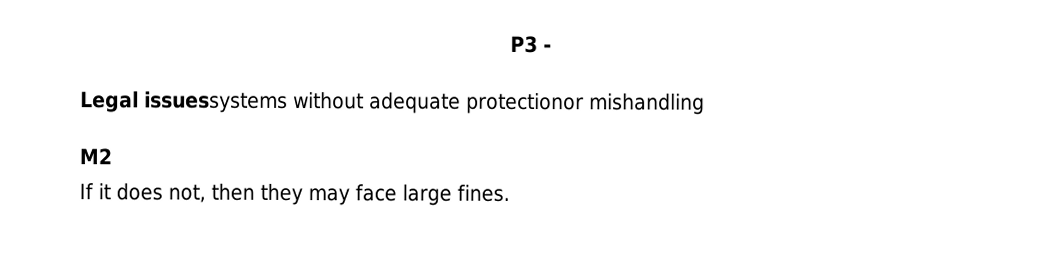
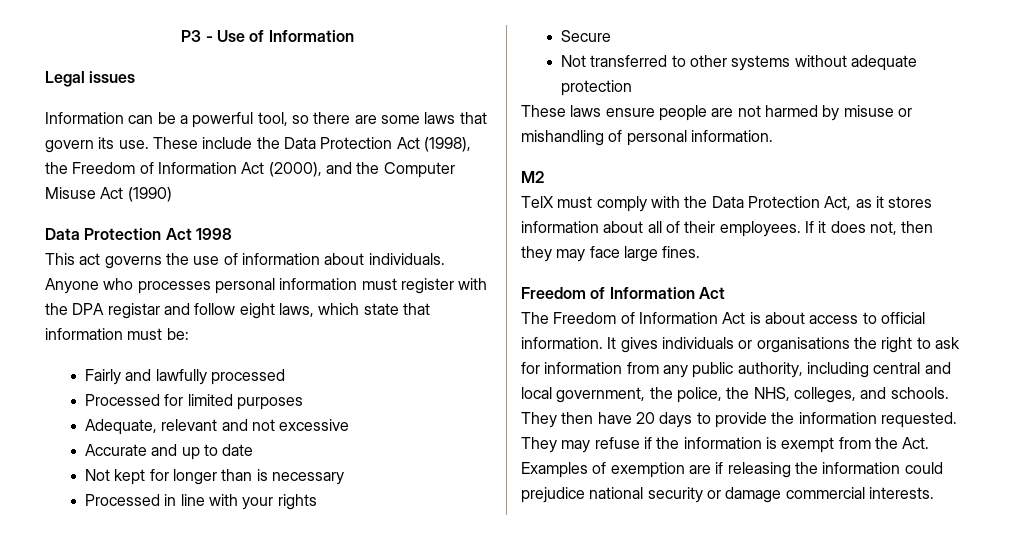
- P3 -
- Legal issuessystems without adequate protectionor mishandling
+ P3 - Use of Information
+ Legal issues
+ Information can be a powerful tool, so there are some laws that govern its use. These include the Data Protection Act (1998), the Freedom of Information Act (2000), and the Computer Misuse Act (1990)
+ Data Protection Act 1998
+ This act governs the use of information about individuals. Anyone who processes personal information must register with the DPA registar and follow eight laws, which state that information must be:
+ Fairly and lawfully processed
+ Processed for limited purposes
+ Adequate, relevant and not excessive
+ Accurate and up to date
+ Not kept for longer than is necessary
+ Processed in line with your rights
+ Secure
+ Not transferred to other systems without adequate protection
+ These laws ensure people are not harmed by misuse or mishandling of personal information.
  M2
- If it does not, then they may face large fines.
+ TelX must comply with the Data Protection Act, as it stores information about all of their employees. If it does not, then they may face large fines.
+ Freedom of Information Act
+ The Freedom of Information Act is about access to official information. It gives individuals or organisations the right to ask for information from any public authority, including central and local government, the police, the NHS, colleges, and schools. They then have 20 days to provide the information requested. They may refuse if the information is exempt from the Act. Examples of exemption are if releasing the information could prejudice national security or damage commercial interests.

